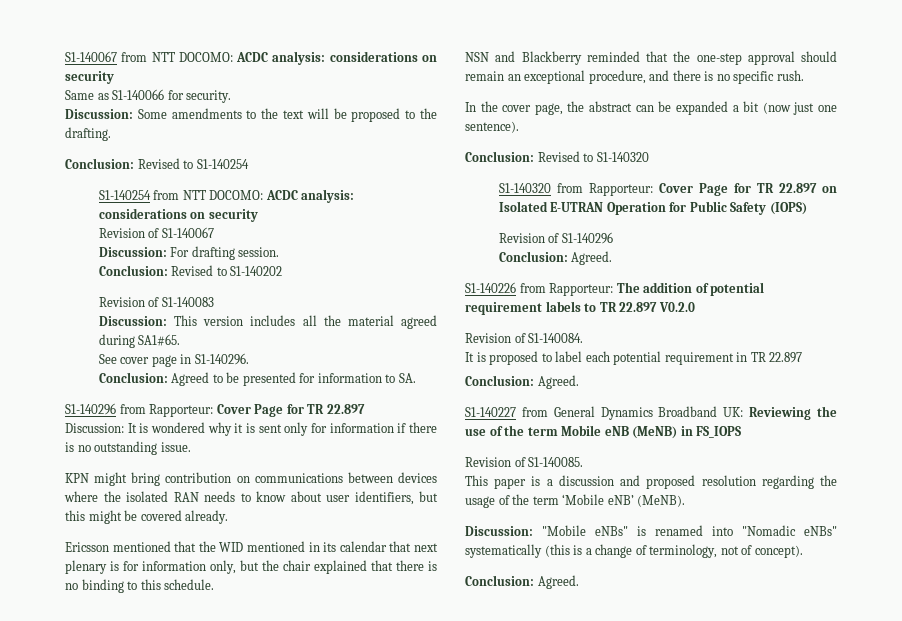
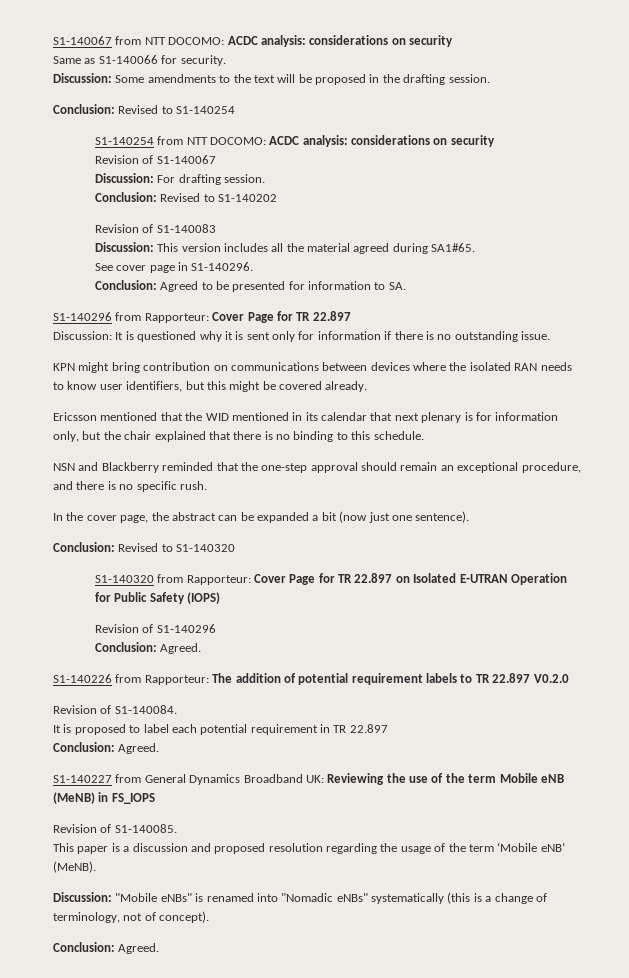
- Discussion: Some amendments to the text will be proposed to the drafting.
+ Discussion: Some amendments to the text will be proposed in the drafting session.
- Discussion: It is wondered why it is sent only for information if there is no outstanding issue.
+ Discussion: It is questioned why it is sent only for information if there is no outstanding issue.
- KPN might bring contribution on communications between devices where the isolated RAN needs to know about user identifiers, but this might be covered already.
+ KPN might bring contribution on communications between devices where the isolated RAN needs to know user identifiers, but this might be covered already.

